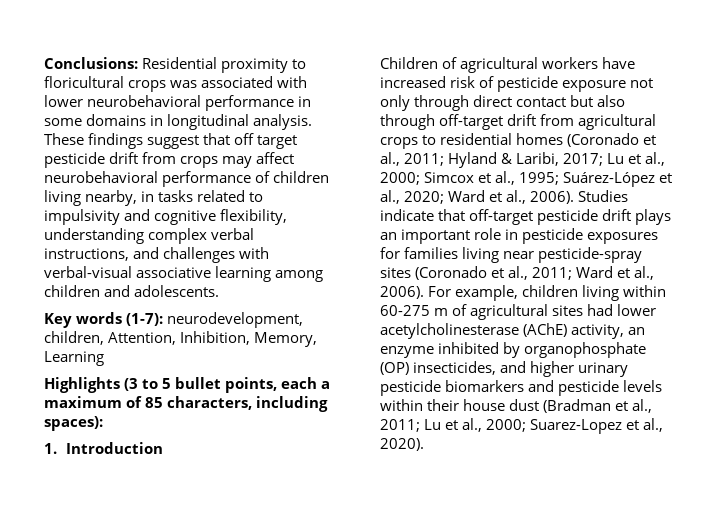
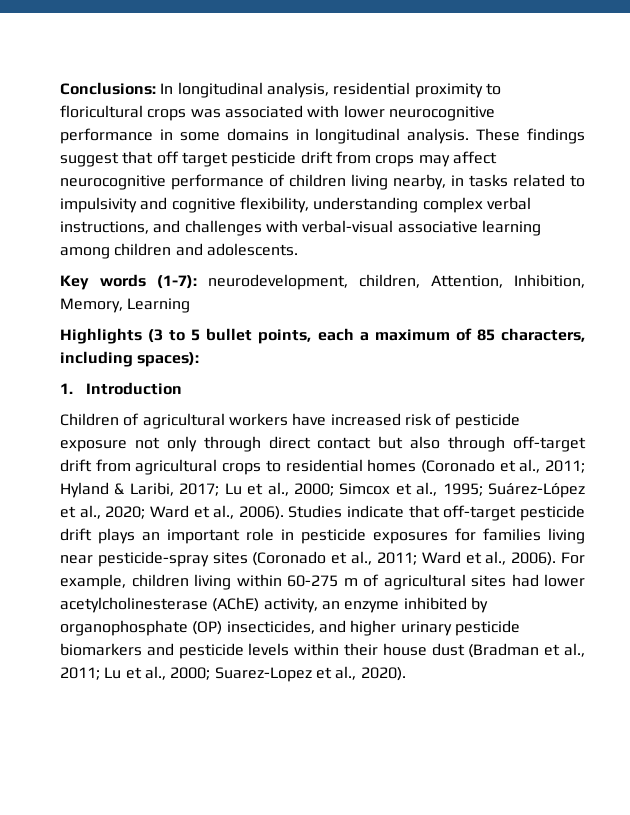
- Conclusions: Residential proximity to floricultural crops was associated with lower neurobehavioral performance in some domains in longitudinal analysis.
+ Conclusions: In longitudinal analysis, residential proximity to floricultural crops was associated with lower neurocognitive performance in some domains in longitudinal analysis.
- These findings suggest that off target pesticide drift from crops may affect neurobehavioral performance of children living nearby, in tasks related to impulsivity and cognitive flexibility, understanding complex verbal instructions, and challenges with verbal-visual associative learning among children and adolescents.
+ These findings suggest that off target pesticide drift from crops may affect neurocognitive performance of children living nearby, in tasks related to impulsivity and cognitive flexibility, understanding complex verbal instructions, and challenges with verbal-visual associative learning among children and adolescents.

